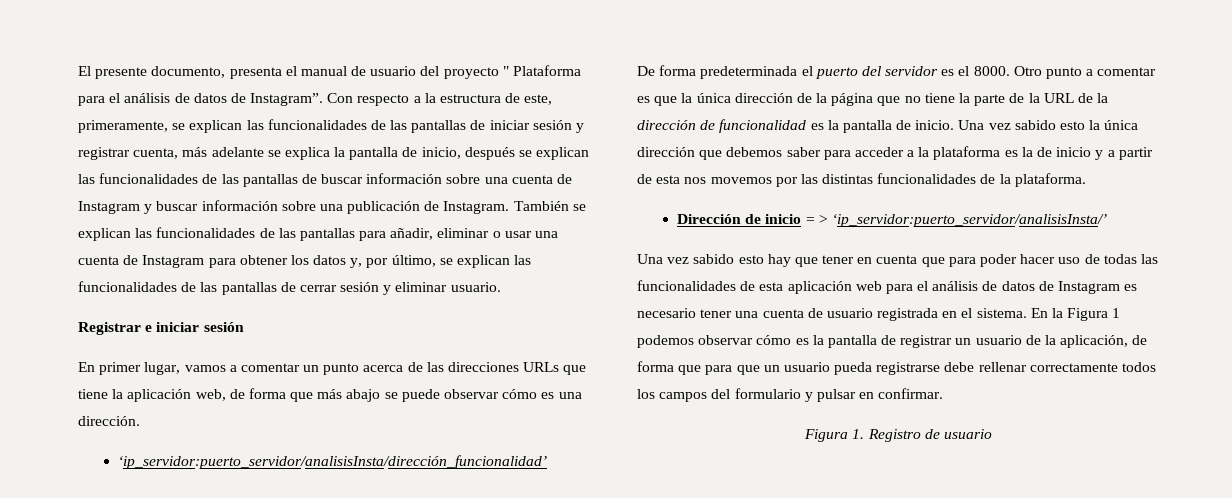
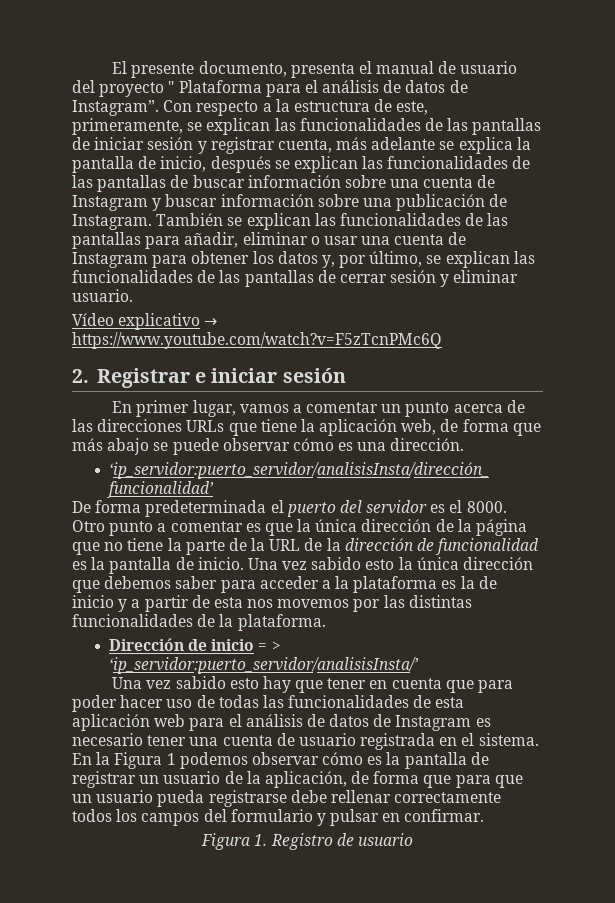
- Registrar e iniciar sesión
+ Vídeo explicativo → https://www.youtube.com/watch?v=F5zTcnPMc6Q
+ 2. Registrar e iniciar sesión

